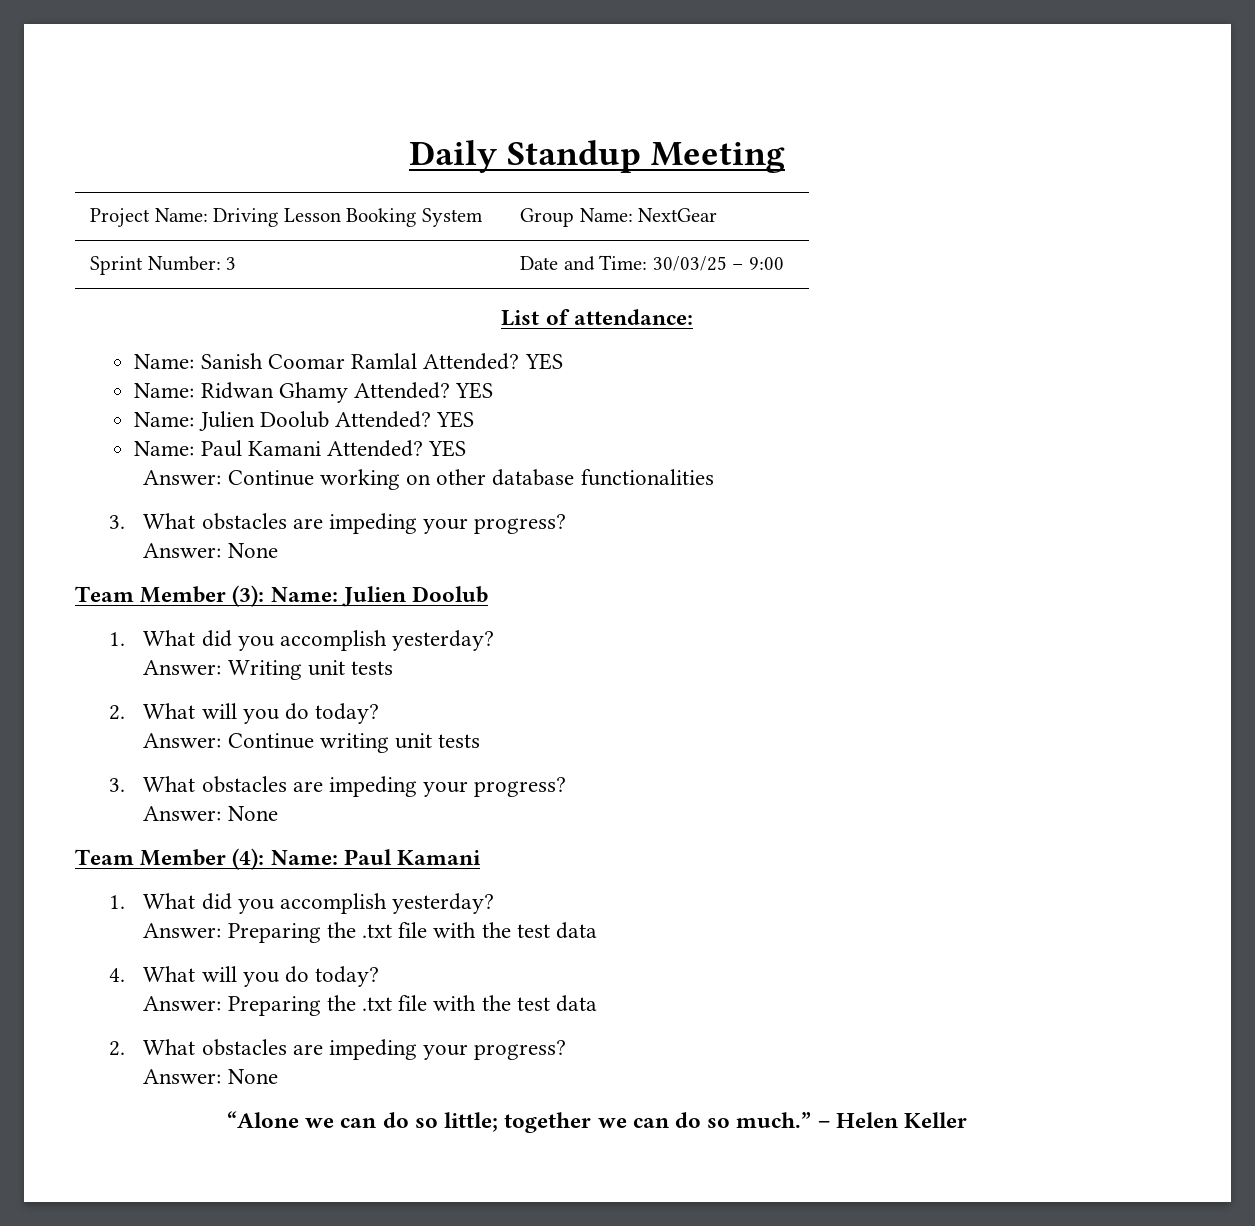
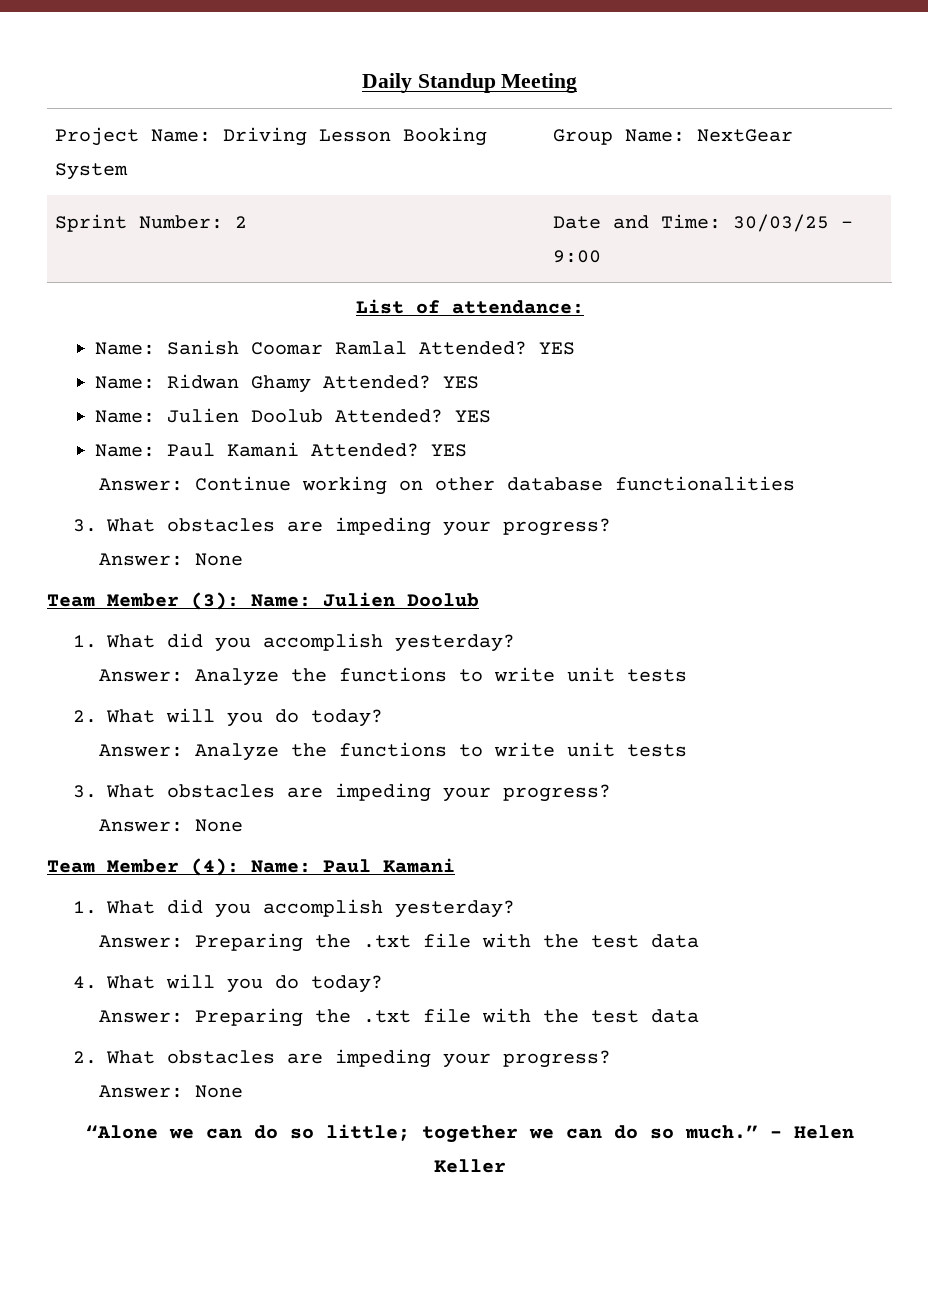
- Sprint Number: 3 | Date and Time: 30/03/25 – 9:00
+ Sprint Number: 2 | Date and Time: 30/03/25 – 9:00
  Team Member (3): Name: Julien Doolub
  1. What did you accomplish yesterday?
- Answer: Writing unit tests
+ Answer: Analyze the functions to write unit tests
  2. What will you do today?
- Answer: Continue writing unit tests
+ Answer: Analyze the functions to write unit tests

